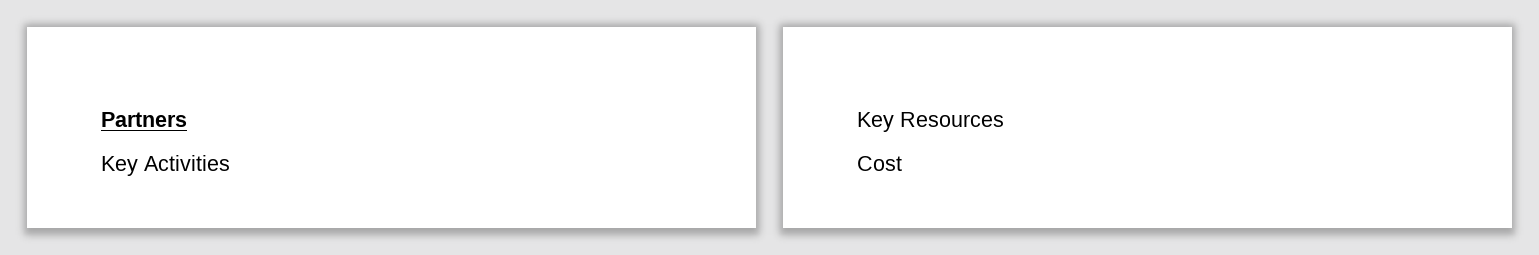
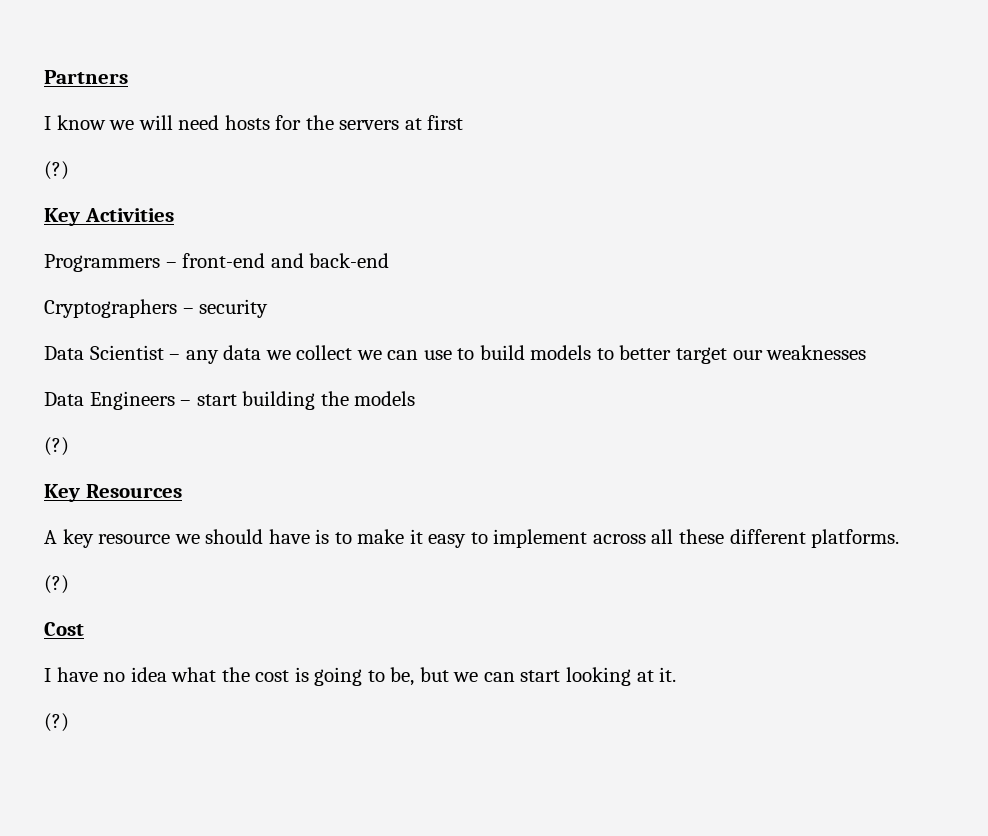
+ I know we will need hosts for the servers at first
+ (?)
  Key Activities
+ Programmers – front-end and back-end
+ Cryptographers – security
+ Data Scientist – any data we collect we can use to build models to better target our weaknesses
+ Data Engineers – start building the models
+ (?)
  Key Resources
+ A key resource we should have is to make it easy to implement across all these different platforms.
+ (?)
  Cost
+ I have no idea what the cost is going to be, but we can start looking at it.
+ (?)

